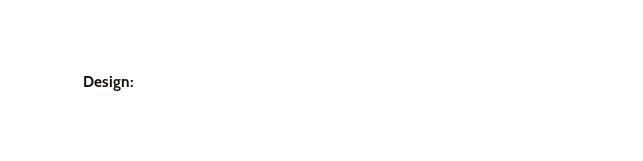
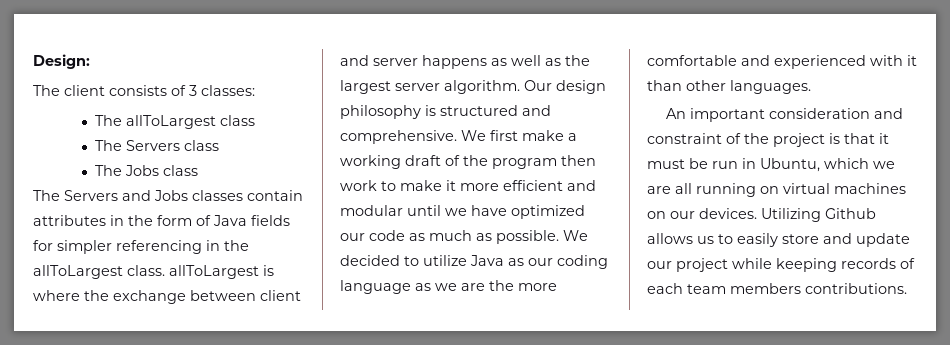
+ The client consists of 3 classes:
+ The allToLargest class
+ The Servers class
+ The Jobs class
+ The Servers and Jobs classes contain attributes in the form of Java fields for simpler referencing in the allToLargest class. allToLargest is where the exchange between client and server happens as well as the largest server algorithm. Our design philosophy is structured and comprehensive. We first make a working draft of the program then work to make it more efficient and modular until we have optimized our code as much as possible. We decided to utilize Java as our coding language as we are the more comfortable and experienced with it than other languages.
+ An important consideration and constraint of the project is that it must be run in Ubuntu, which we are all running on virtual machines on our devices. Utilizing Github allows us to easily store and update our project while keeping records of each team members contributions.

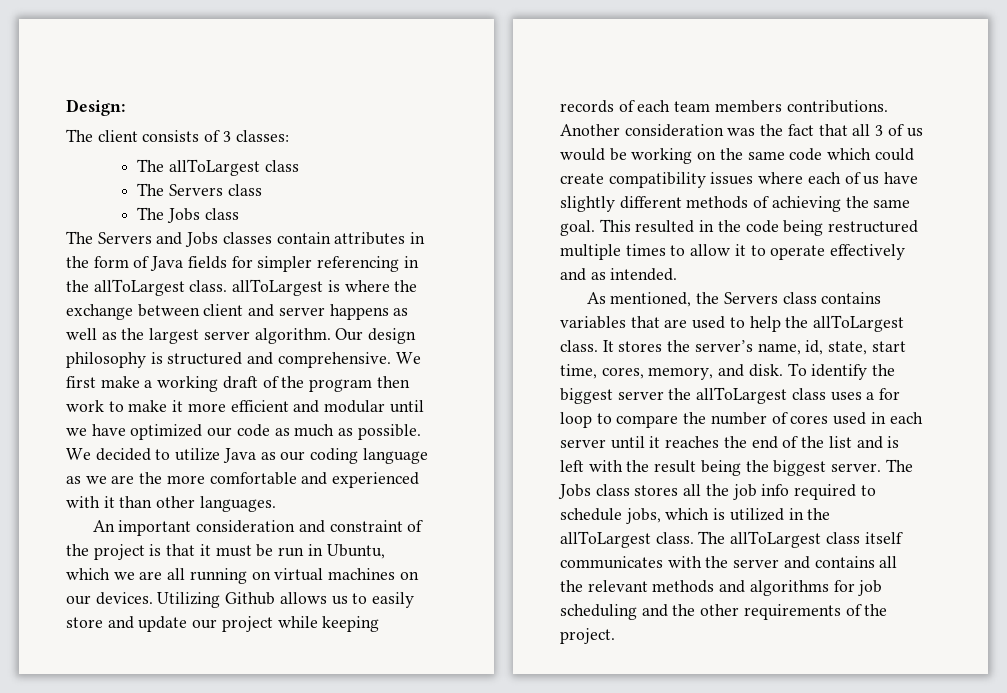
+ Another consideration was the fact that all 3 of us would be working on the same code which could create compatibility issues where each of us have slightly different methods of achieving the same goal. This resulted in the code being restructured multiple times to allow it to operate effectively and as intended.
+ As mentioned, the Servers class contains variables that are used to help the allToLargest class. It stores the server’s name, id, state, start time, cores, memory, and disk. To identify the biggest server the allToLargest class uses a for loop to compare the number of cores used in each server until it reaches the end of the list and is left with the result being the biggest server. The Jobs class stores all the job info required to schedule jobs, which is utilized in the allToLargest class. The allToLargest class itself communicates with the server and contains all the relevant methods and algorithms for job scheduling and the other requirements of the project.

